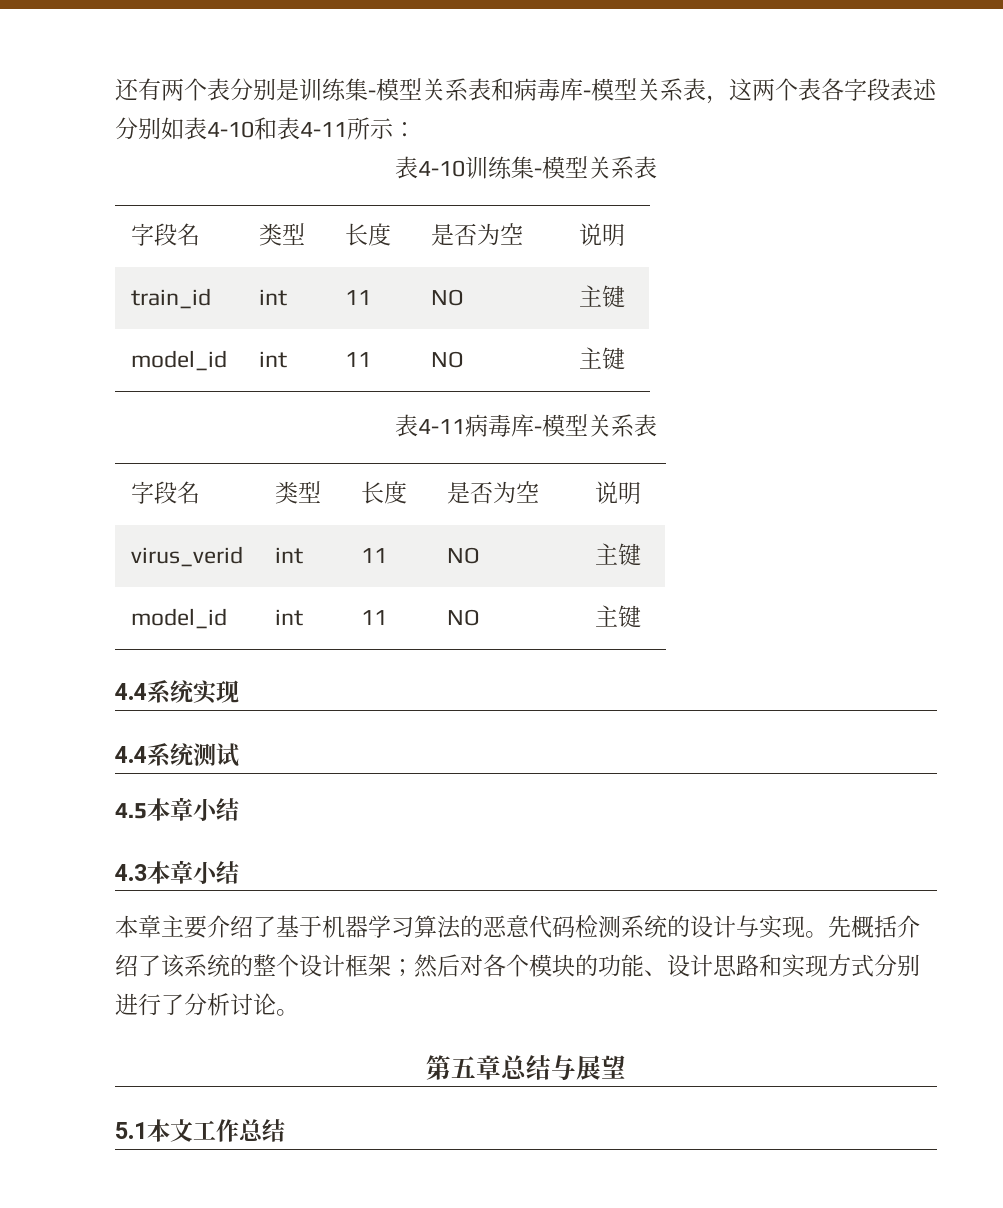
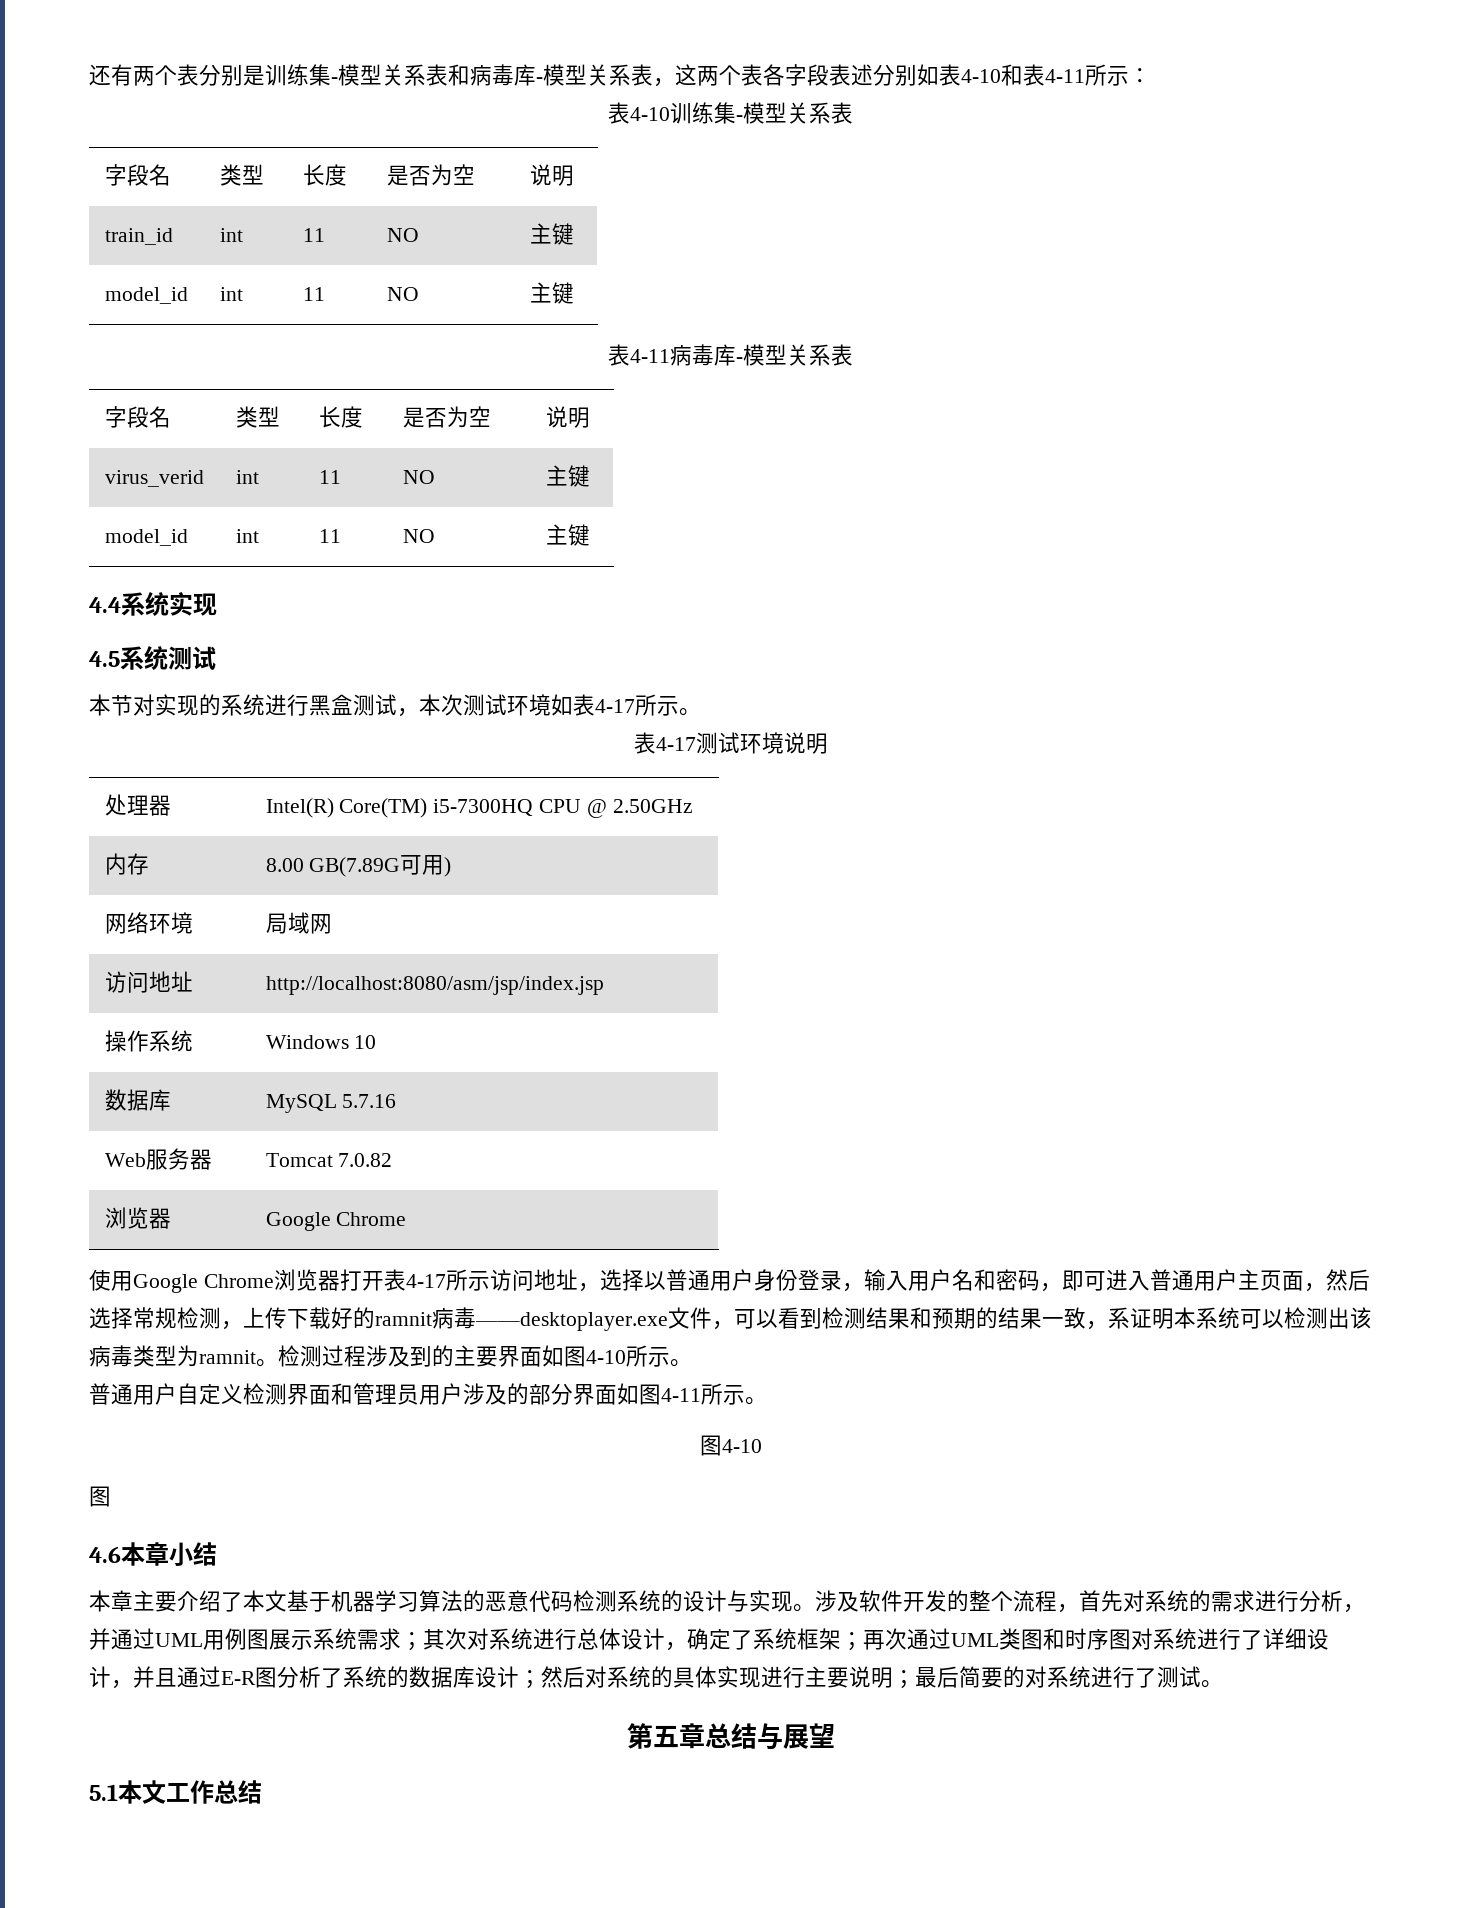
- 4.4系统测试
+ 4.5系统测试
- 4.5本章小结
- 4.3本章小结
+ 本节对实现的系统进行黑盒测试，本次测试环境如表4-17所示。
+ 表4-17测试环境说明
+ 处理器 | Intel(R) Core(TM) i5-7300HQ CPU @ 2.50GHz
+ 内存 | 8.00 GB(7.89G可用)
+ 网络环境 | 局域网
+ 访问地址 | http://localhost:8080/asm/jsp/index.jsp
+ 操作系统 | Windows 10
+ 数据库 | MySQL 5.7.16
+ Web服务器 | Tomcat 7.0.82
+ 浏览器 | Google Chrome
+ 使用Google Chrome浏览器打开表4-17所示访问地址，选择以普通用户身份登录，输入用户名和密码，即可进入普通用户主页面，然后选择常规检测，上传下载好的ramnit病毒——desktoplayer.exe文件，可以看到检测结果和预期的结果一致，系证明本系统可以检测出该病毒类型为ramnit。检测过程涉及到的主要界面如图4-10所示。
+ 普通用户自定义检测界面和管理员用户涉及的部分界面如图4-11所示。
+ 图4-10
+ 图
+ 4.6本章小结
- 本章主要介绍了基于机器学习算法的恶意代码检测系统的设计与实现。
+ 本章主要介绍了本文基于机器学习算法的恶意代码检测系统的设计与实现。
- 先概括介绍了该系统的整个设计框架；然后对各个模块的功能、设计思路和实现方式分别进行了分析讨论。
+ 涉及软件开发的整个流程，首先对系统的需求进行分析，并通过UML用例图展示系统需求；其次对系统进行总体设计，确定了系统框架；再次通过UML类图和时序图对系统进行了详细设计，并且通过E-R图分析了系统的数据库设计；然后对系统的具体实现进行主要说明；最后简要的对系统进行了测试。

